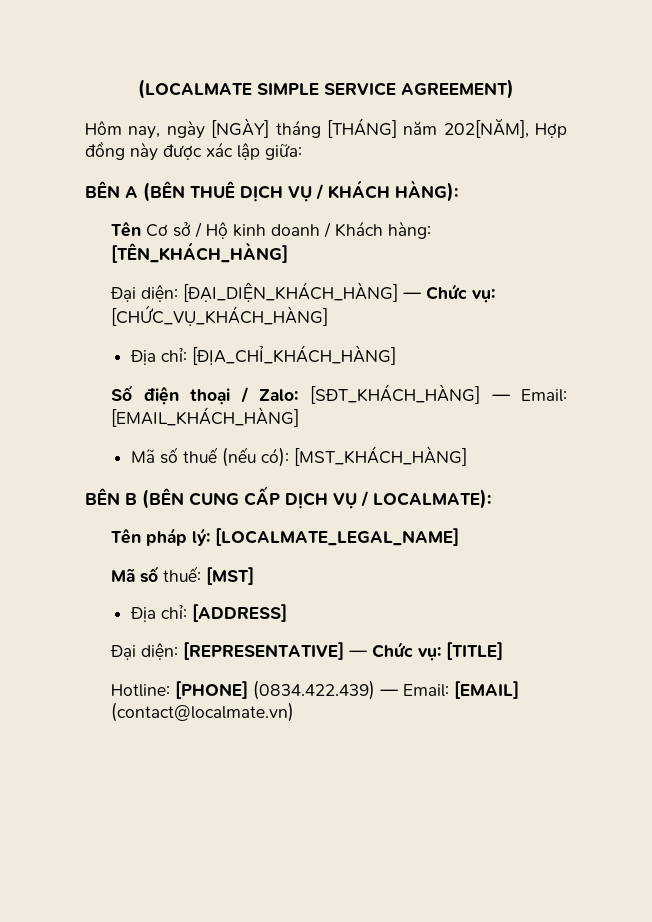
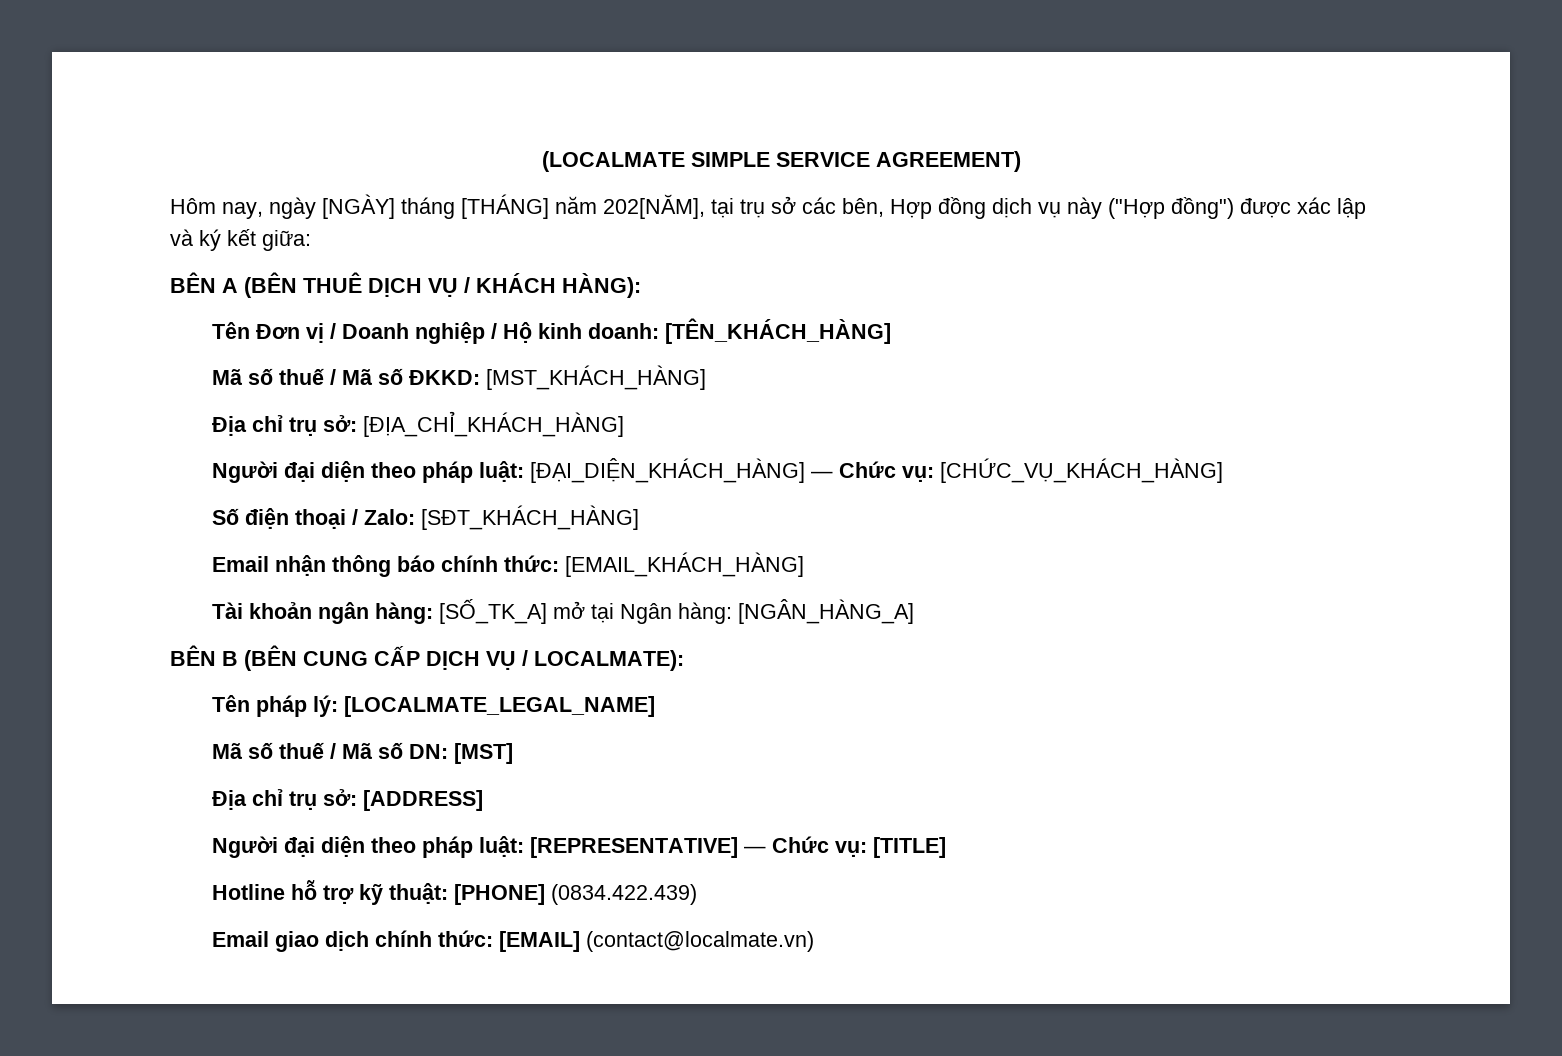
- Hôm nay, ngày [NGÀY] tháng [THÁNG] năm 202[NĂM], Hợp đồng này được xác lập giữa:
+ Hôm nay, ngày [NGÀY] tháng [THÁNG] năm 202[NĂM], tại trụ sở các bên, Hợp đồng dịch vụ này ("Hợp đồng") được xác lập và ký kết giữa:
- Tên Cơ sở / Hộ kinh doanh / Khách hàng: [TÊN_KHÁCH_HÀNG]
- Đại diện: [ĐẠI_DIỆN_KHÁCH_HÀNG] — Chức vụ: [CHỨC_VỤ_KHÁCH_HÀNG]
+ Tên Đơn vị / Doanh nghiệp / Hộ kinh doanh: [TÊN_KHÁCH_HÀNG]
+ Mã số thuế / Mã số ĐKKD: [MST_KHÁCH_HÀNG]
+ Địa chỉ trụ sở: [ĐỊA_CHỈ_KHÁCH_HÀNG]
+ Người đại diện theo pháp luật: [ĐẠI_DIỆN_KHÁCH_HÀNG] — Chức vụ: [CHỨC_VỤ_KHÁCH_HÀNG]
- Địa chỉ: [ĐỊA_CHỈ_KHÁCH_HÀNG]
- Số điện thoại / Zalo: [SĐT_KHÁCH_HÀNG] — Email: [EMAIL_KHÁCH_HÀNG]
- Mã số thuế (nếu có): [MST_KHÁCH_HÀNG]
+ Số điện thoại / Zalo: [SĐT_KHÁCH_HÀNG]
+ Email nhận thông báo chính thức: [EMAIL_KHÁCH_HÀNG]
+ Tài khoản ngân hàng: [SỐ_TK_A] mở tại Ngân hàng: [NGÂN_HÀNG_A]
- Mã số thuế: [MST]
- Địa chỉ: [ADDRESS]
- Đại diện: [REPRESENTATIVE] — Chức vụ: [TITLE]
+ Mã số thuế / Mã số DN: [MST]
+ Địa chỉ trụ sở: [ADDRESS]
+ Người đại diện theo pháp luật: [REPRESENTATIVE] — Chức vụ: [TITLE]
- Hotline: [PHONE] (0834.422.439) — Email: [EMAIL] (contact@localmate.vn)
+ Hotline hỗ trợ kỹ thuật: [PHONE] (0834.422.439)
+ Email giao dịch chính thức: [EMAIL] (contact@localmate.vn)

